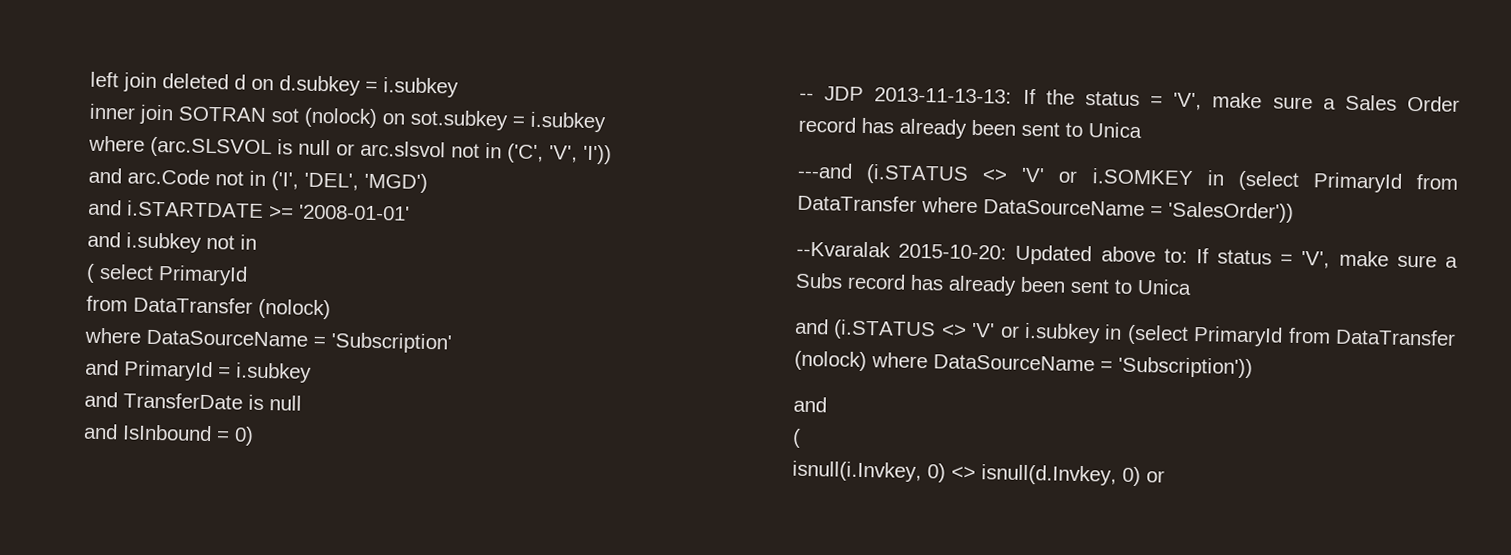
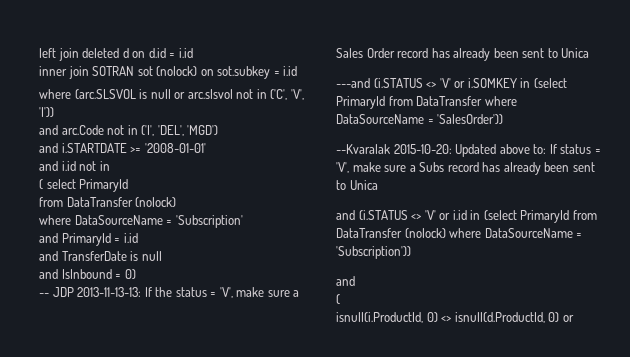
- left join deleted d on d.subkey = i.subkey
+ left join deleted d on d.id = i.id
- inner join SOTRAN sot (nolock) on sot.subkey = i.subkey
+ inner join SOTRAN sot (nolock) on sot.subkey = i.id
- and i.subkey not in
+ and i.id not in
- and PrimaryId = i.subkey
+ and PrimaryId = i.id
- and (i.STATUS <> 'V' or i.subkey in (select PrimaryId from DataTransfer (nolock) where DataSourceName = 'Subscription'))
+ and (i.STATUS <> 'V' or i.id in (select PrimaryId from DataTransfer (nolock) where DataSourceName = 'Subscription'))
- isnull(i.Invkey, 0) <> isnull(d.Invkey, 0) or
+ isnull(i.ProductId, 0) <> isnull(d.ProductId, 0) or

